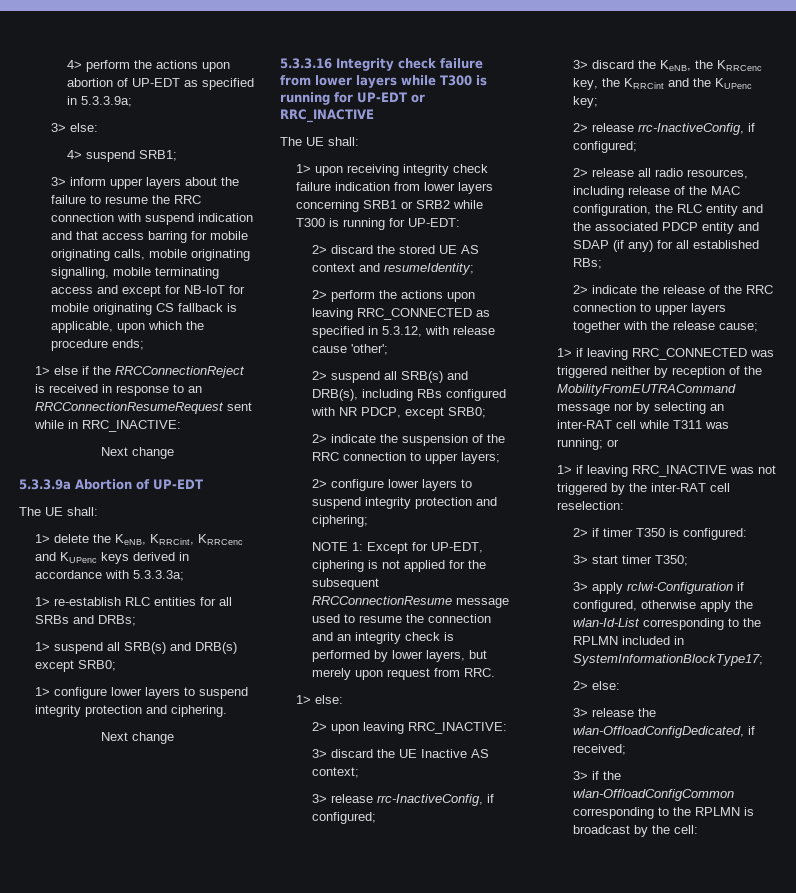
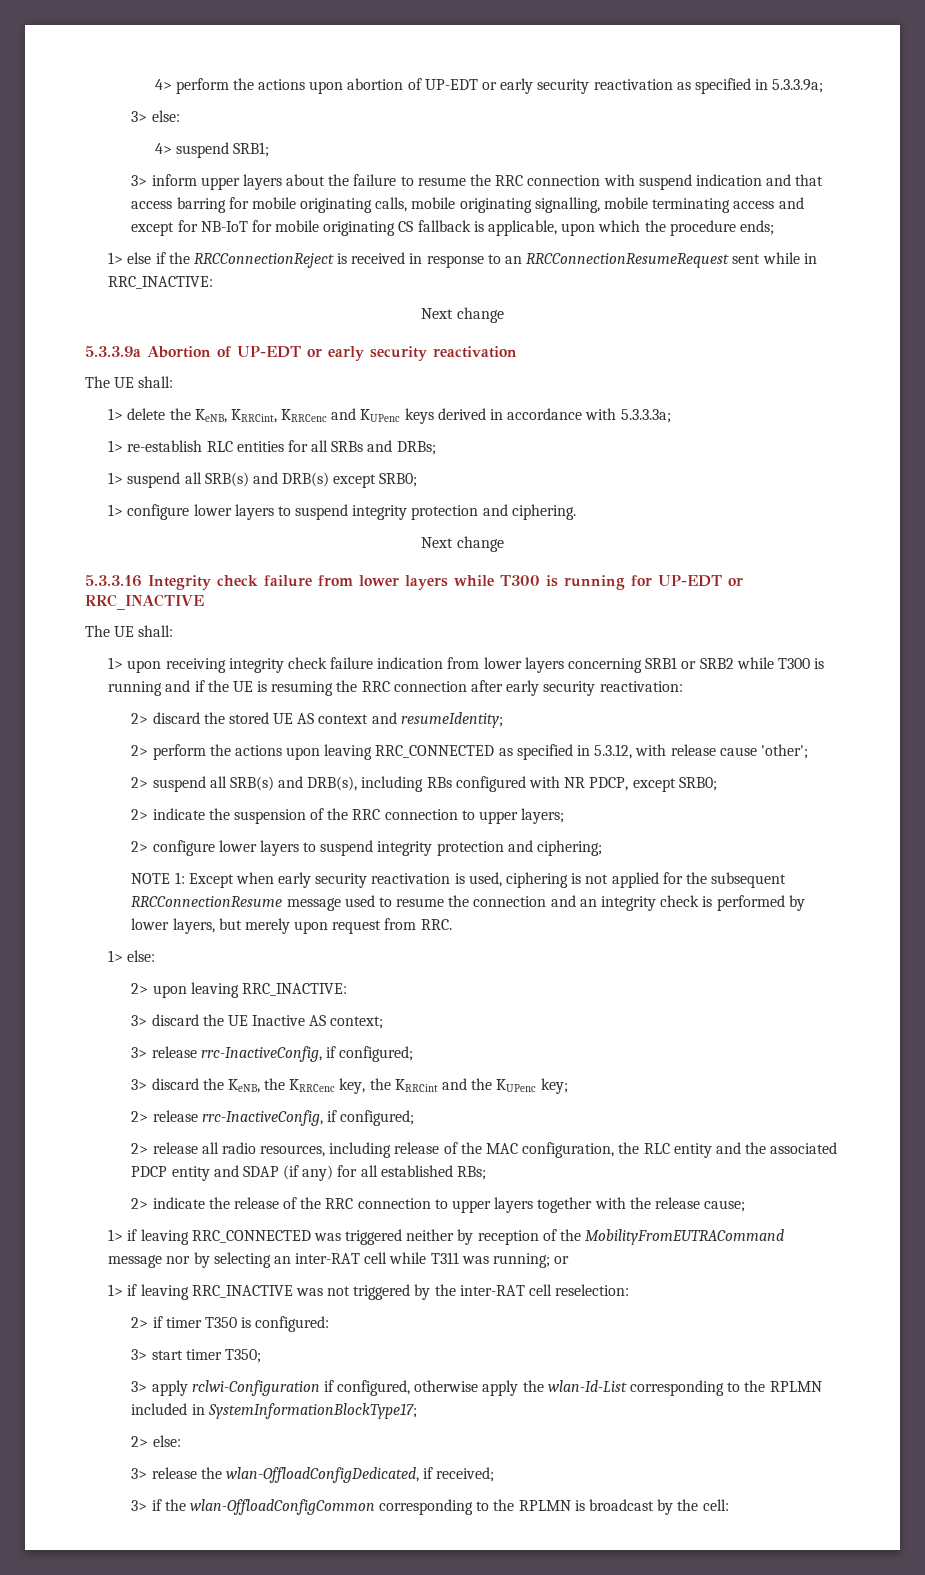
- 4> perform the actions upon abortion of UP-EDT as specified in 5.3.3.9a;
+ 4> perform the actions upon abortion of UP-EDT or early security reactivation as specified in 5.3.3.9a;
- 5.3.3.9a Abortion of UP-EDT
+ 5.3.3.9a Abortion of UP-EDT or early security reactivation
- 1> upon receiving integrity check failure indication from lower layers concerning SRB1 or SRB2 while T300 is running for UP-EDT:
+ 1> upon receiving integrity check failure indication from lower layers concerning SRB1 or SRB2 while T300 is running and if the UE is resuming the RRC connection after early security reactivation:
- NOTE 1: Except for UP-EDT, ciphering is not applied for the subsequent RRCConnectionResume message used to resume the connection and an integrity check is performed by lower layers, but merely upon request from RRC.
+ NOTE 1: Except when early security reactivation is used, ciphering is not applied for the subsequent RRCConnectionResume message used to resume the connection and an integrity check is performed by lower layers, but merely upon request from RRC.

